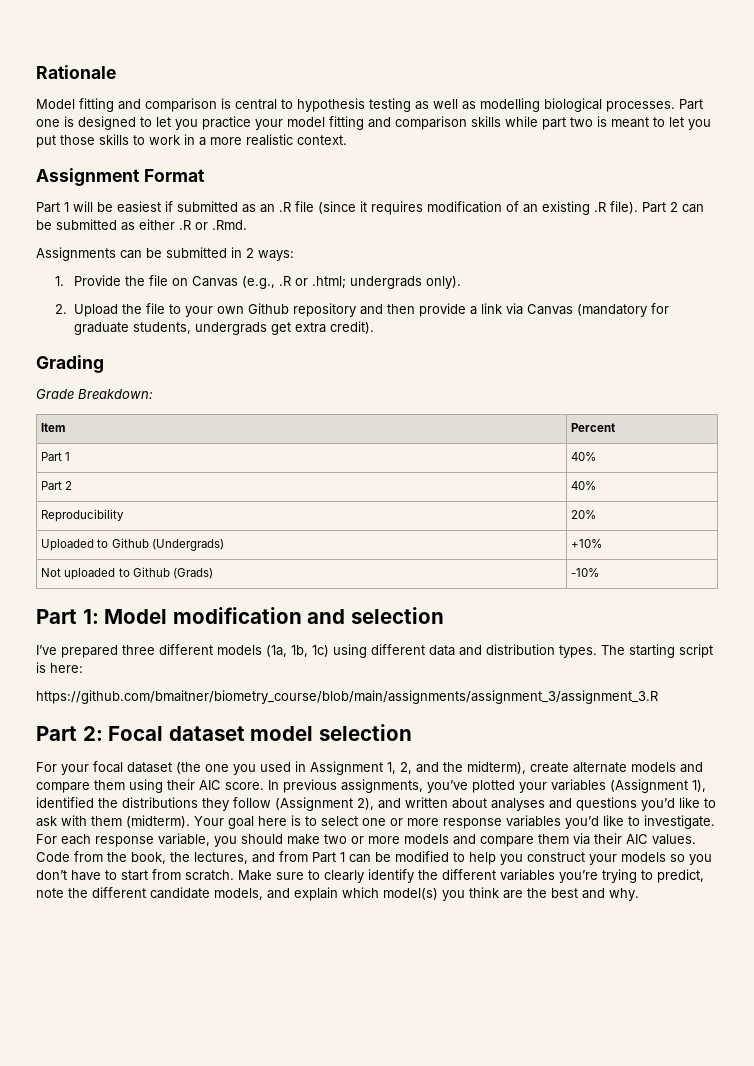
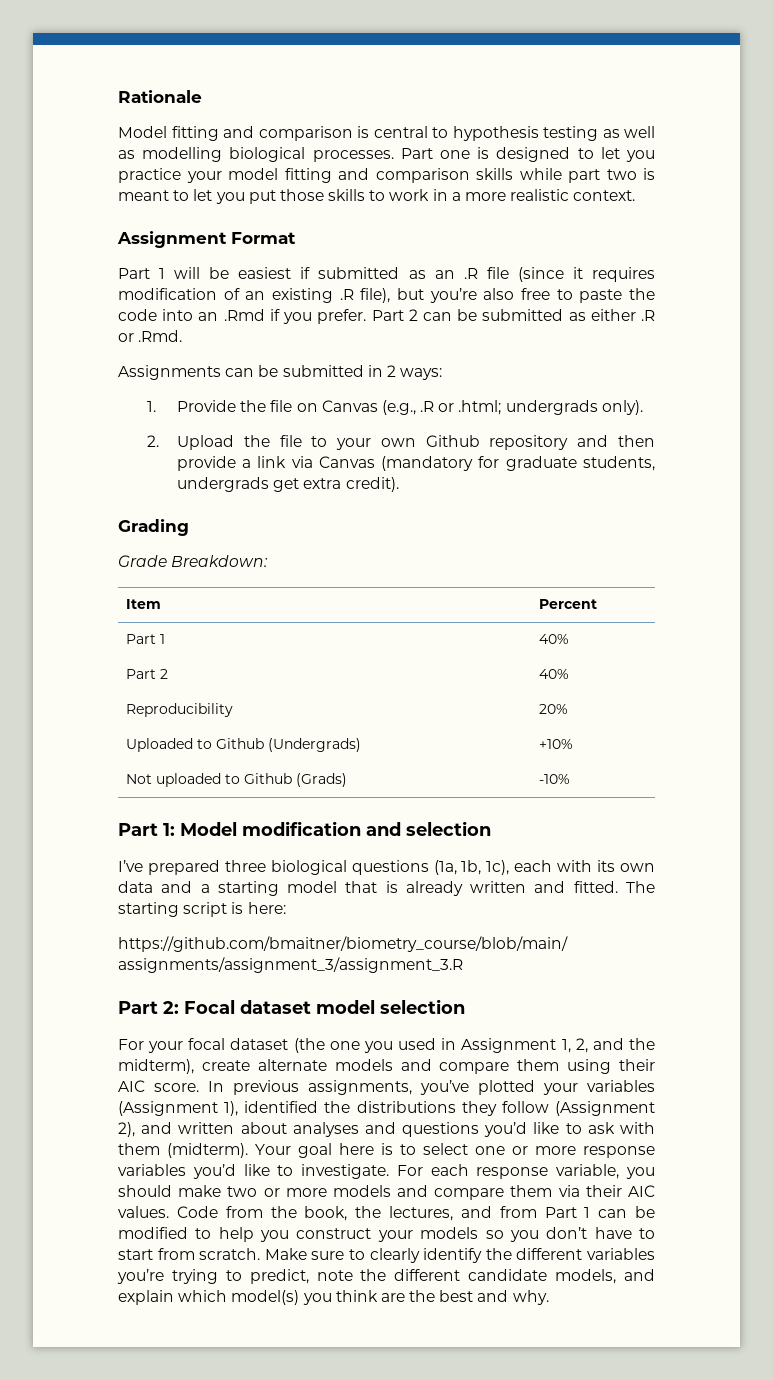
- Part 1 will be easiest if submitted as an .R file (since it requires modification of an existing .R file).
+ Part 1 will be easiest if submitted as an .R file (since it requires modification of an existing .R file), but you’re also free to paste the code into an .Rmd if you prefer.
- I’ve prepared three different models (1a, 1b, 1c) using different data and distribution types.
+ I’ve prepared three biological questions (1a, 1b, 1c), each with its own data and a starting model that is already written and fitted.

